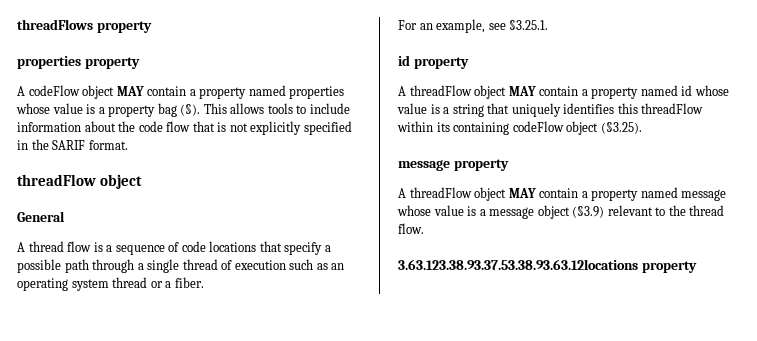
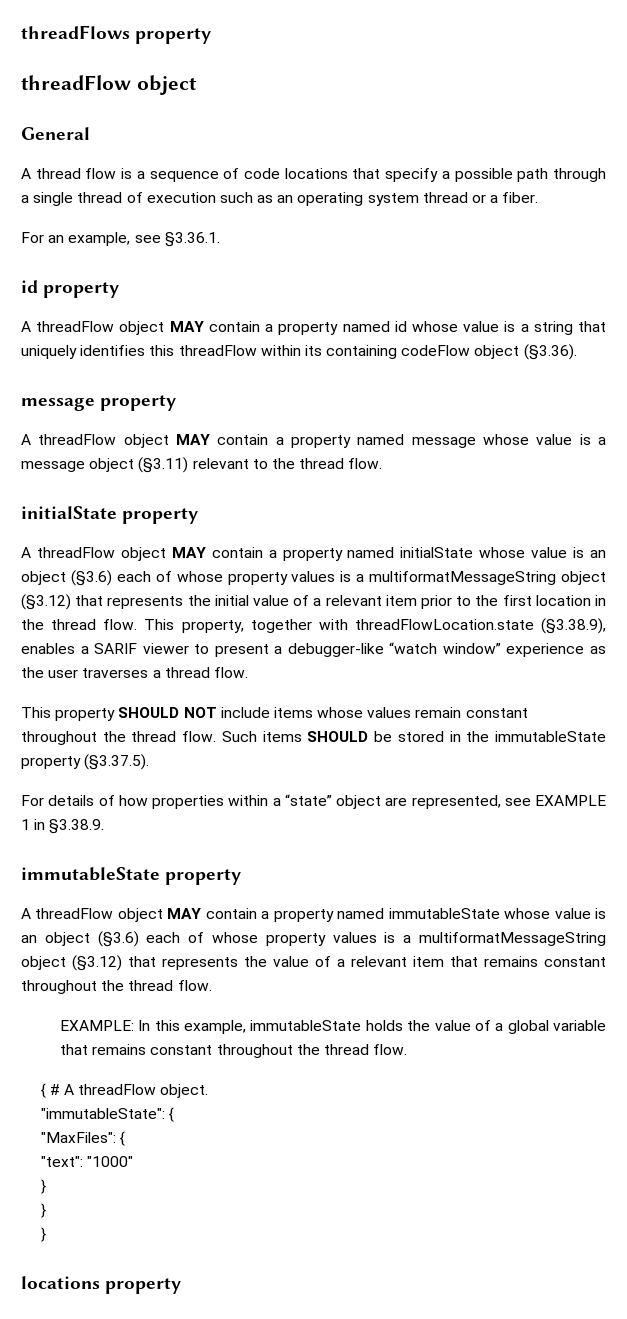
- properties property
- A codeFlow object MAY contain a property named properties whose value is a property bag (§). This allows tools to include information about the code flow that is not explicitly specified in the SARIF format.
- For an example, see §3.25.1.
+ For an example, see §3.36.1.
- A threadFlow object MAY contain a property named id whose value is a string that uniquely identifies this threadFlow within its containing codeFlow object (§3.25).
+ A threadFlow object MAY contain a property named id whose value is a string that uniquely identifies this threadFlow within its containing codeFlow object (§3.36).
- A threadFlow object MAY contain a property named message whose value is a message object (§3.9) relevant to the thread flow.
+ A threadFlow object MAY contain a property named message whose value is a message object (§3.11) relevant to the thread flow.
- 3.63.123.38.93.37.53.38.93.63.12locations property
+ initialState property
+ A threadFlow object MAY contain a property named initialState whose value is an object (§3.6) each of whose property values is a multiformatMessageString object (§3.12) that represents the initial value of a relevant item prior to the first location in the thread flow. This property, together with threadFlowLocation.state (§3.38.9), enables a SARIF viewer to present a debugger-like “watch window” experience as the user traverses a thread flow.
+ This property SHOULD NOT include items whose values remain constant throughout the thread flow. Such items SHOULD be stored in the immutableState property (§3.37.5).
+ For details of how properties within a “state” object are represented, see EXAMPLE 1 in §3.38.9.
+ immutableState property
+ A threadFlow object MAY contain a property named immutableState whose value is an object (§3.6) each of whose property values is a multiformatMessageString object (§3.12) that represents the value of a relevant item that remains constant throughout the thread flow.
+ EXAMPLE: In this example, immutableState holds the value of a global variable that remains constant throughout the thread flow.
+ { # A threadFlow object.
+ "immutableState": {
+ "MaxFiles": {
+ "text": "1000"
+ }
+ }
+ }
+ locations property

